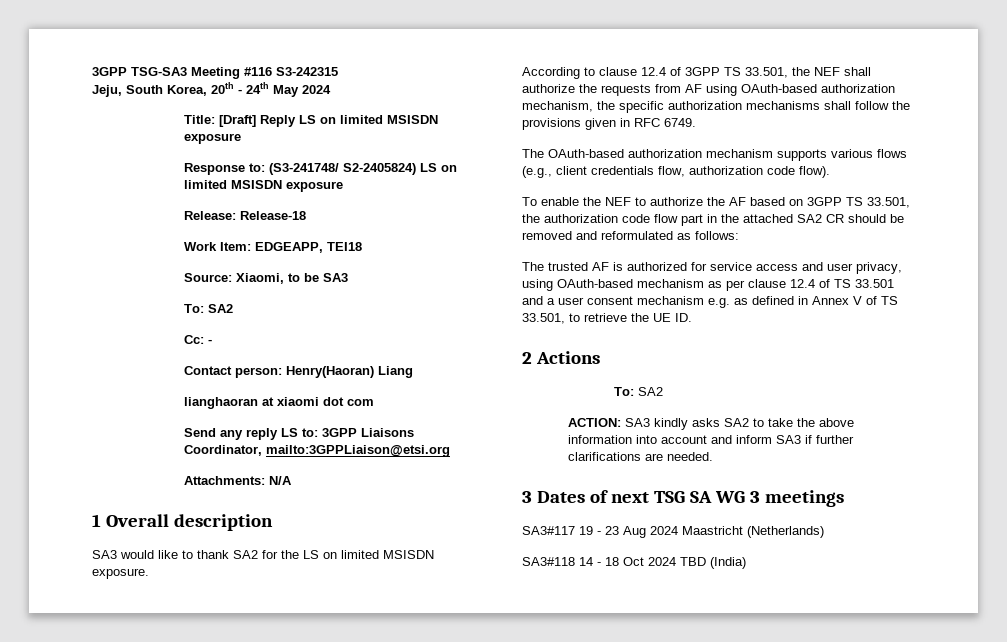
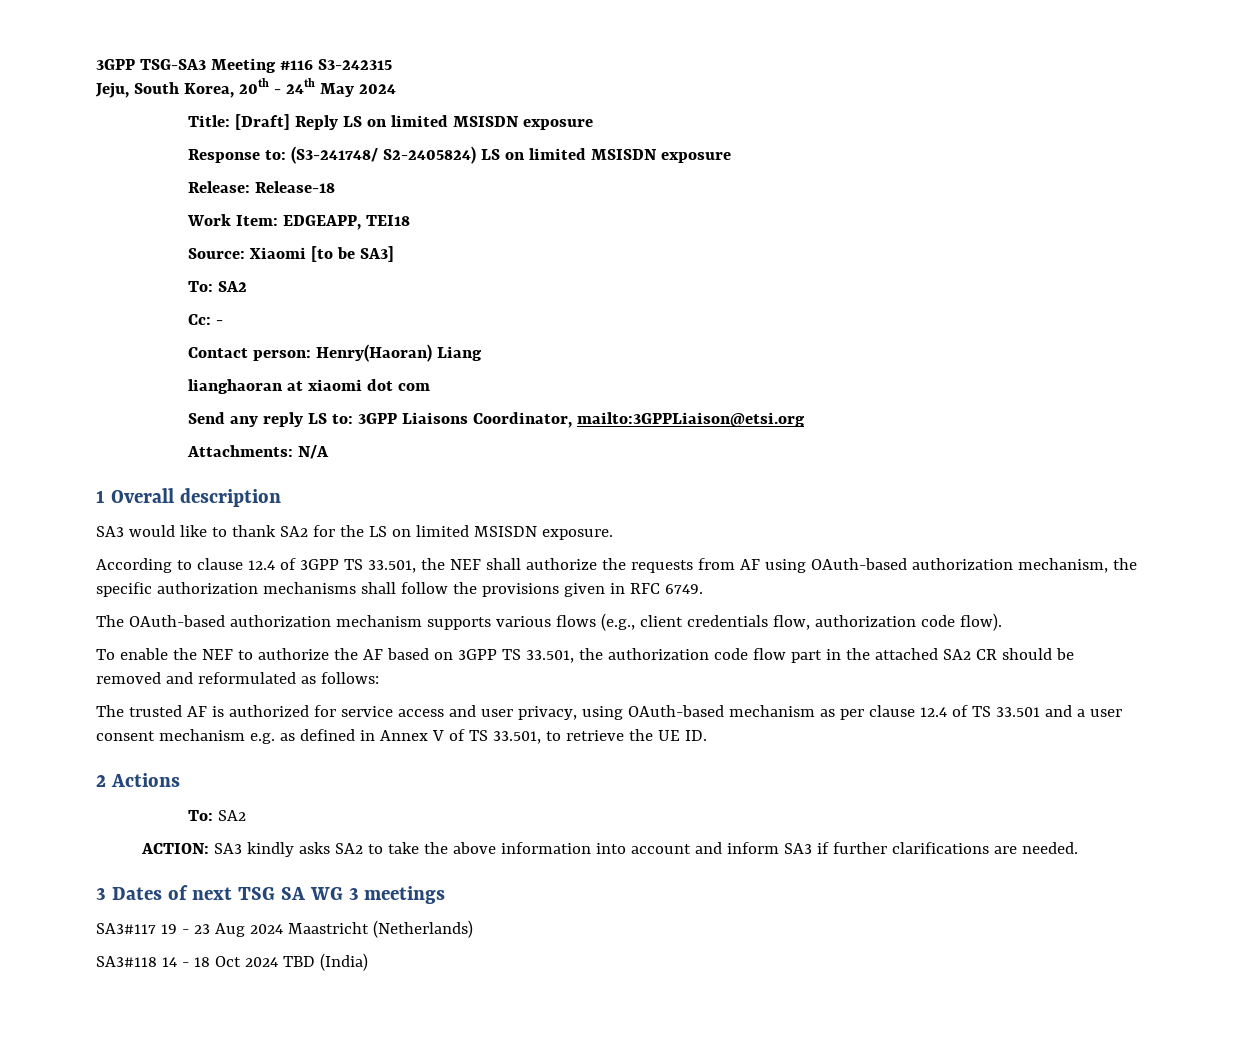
- Source: Xiaomi, to be SA3
+ Source: Xiaomi [to be SA3]

